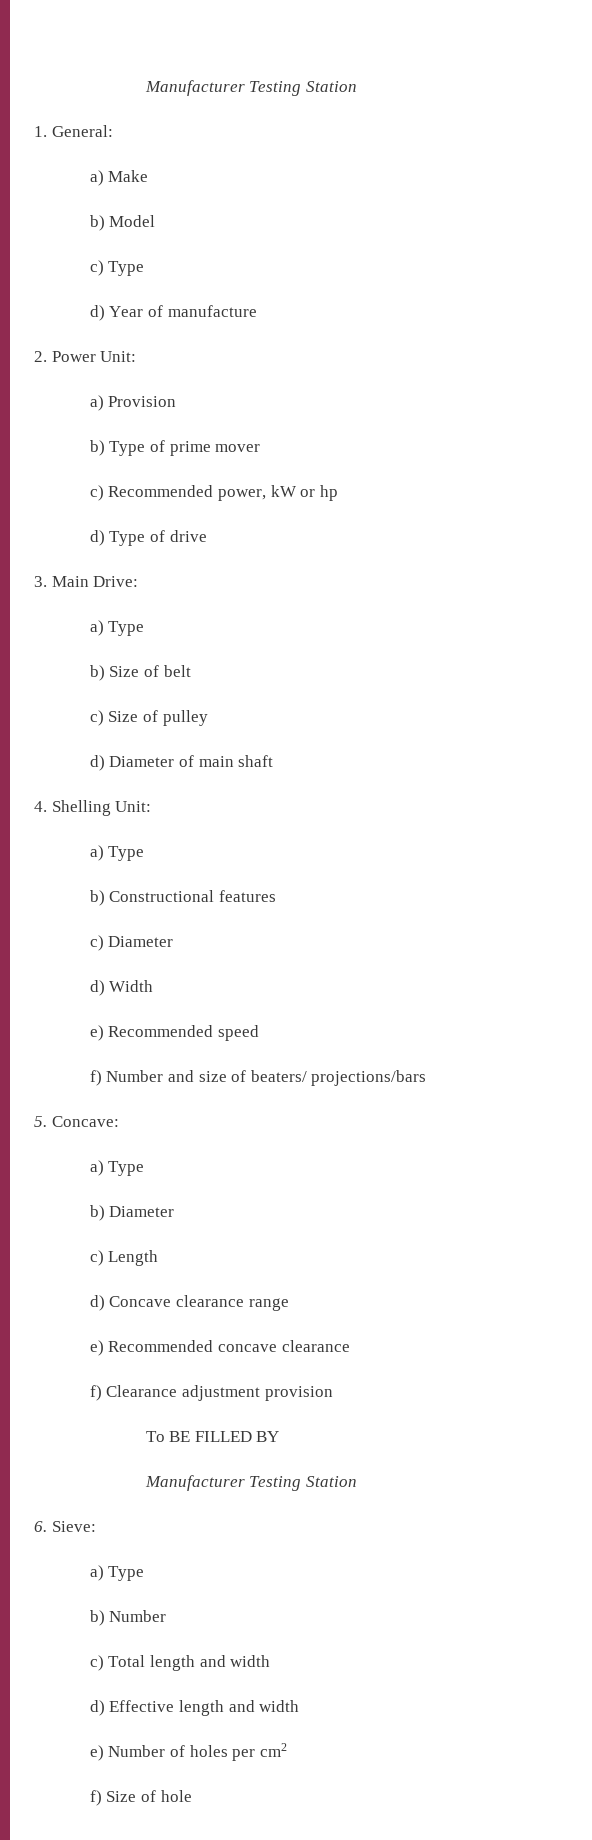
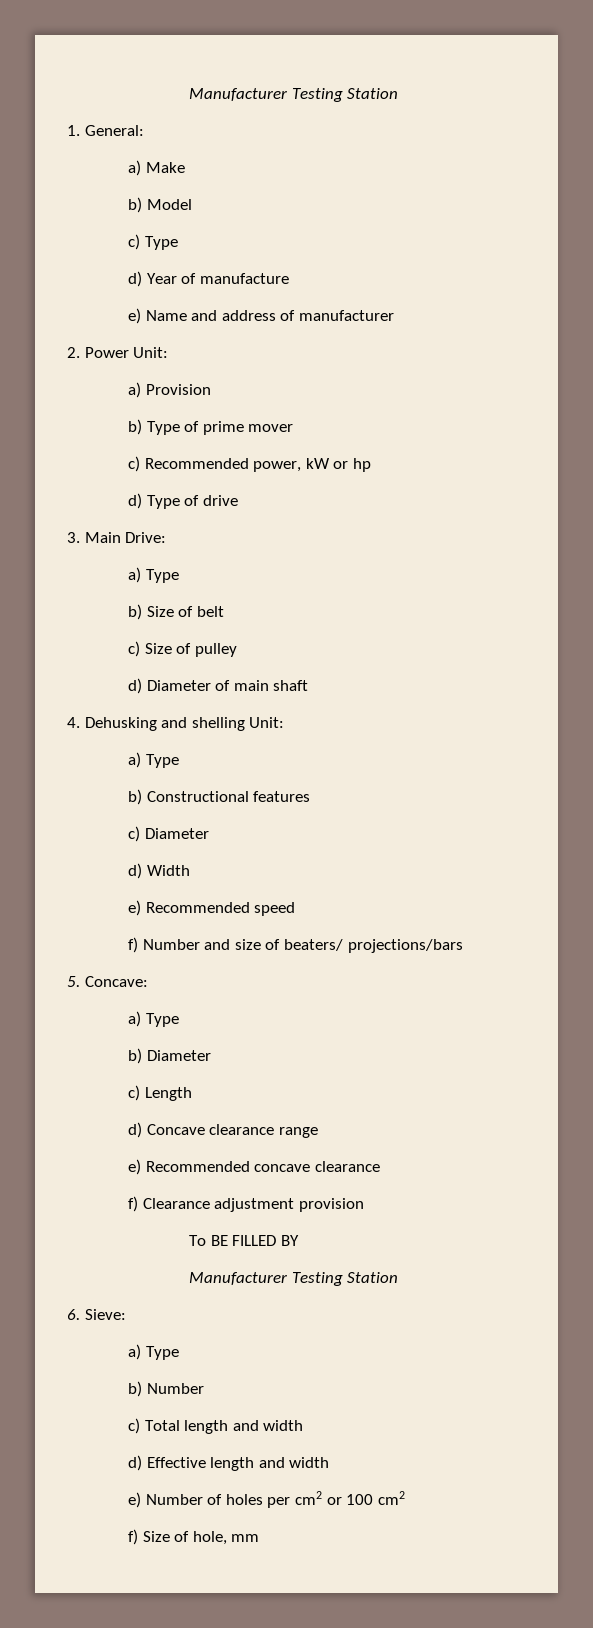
+ e) Name and address of manufacturer
- 4. Shelling Unit:
+ 4. Dehusking and shelling Unit:
- e) Number of holes per cm2
+ e) Number of holes per cm2 or 100 cm2
- f) Size of hole
+ f) Size of hole, mm

